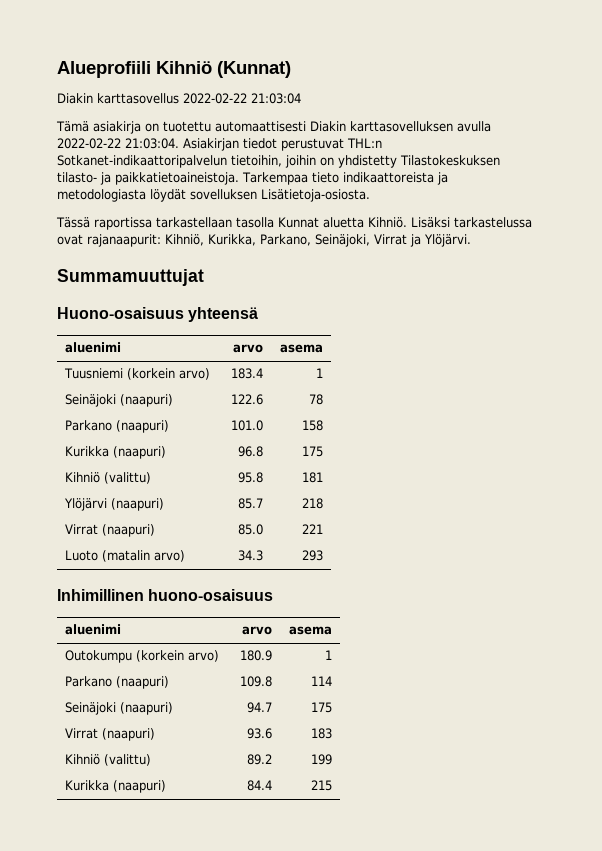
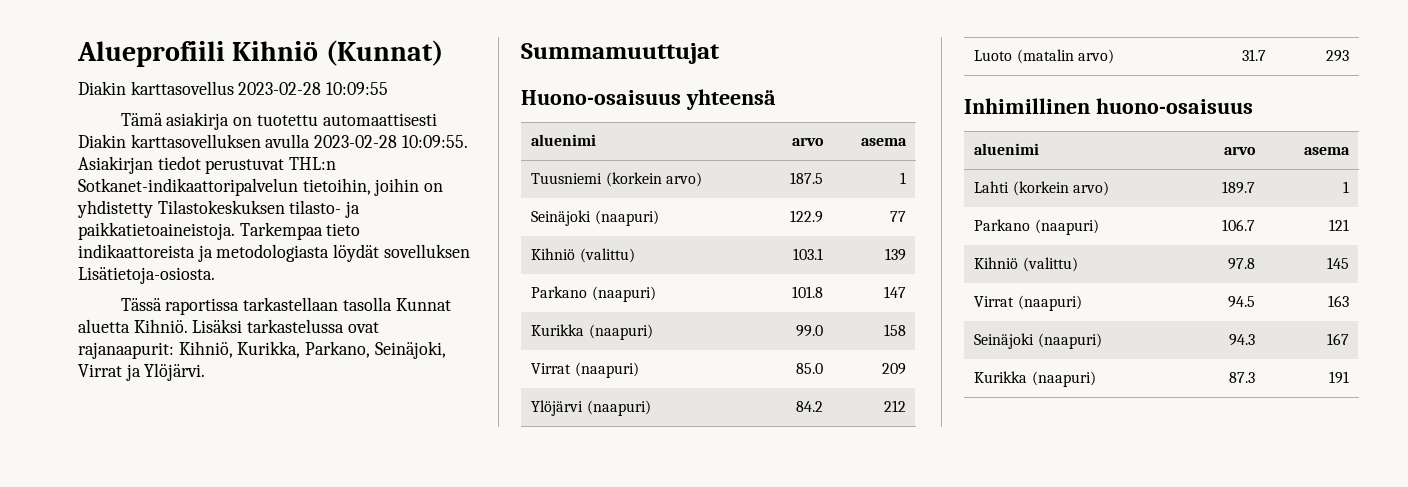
- Diakin karttasovellus 2022-02-22 21:03:04
+ Diakin karttasovellus 2023-02-28 10:09:55
- Tämä asiakirja on tuotettu automaattisesti Diakin karttasovelluksen avulla 2022-02-22 21:03:04.
+ Tämä asiakirja on tuotettu automaattisesti Diakin karttasovelluksen avulla 2023-02-28 10:09:55.
- Tuusniemi (korkein arvo) | 183.4 | 1
+ Tuusniemi (korkein arvo) | 187.5 | 1
- Seinäjoki (naapuri) | 122.6 | 78
- Parkano (naapuri) | 101.0 | 158
- Kurikka (naapuri) | 96.8 | 175
- Kihniö (valittu) | 95.8 | 181
- Ylöjärvi (naapuri) | 85.7 | 218
- Virrat (naapuri) | 85.0 | 221
+ Seinäjoki (naapuri) | 122.9 | 77
+ Kihniö (valittu) | 103.1 | 139
+ Parkano (naapuri) | 101.8 | 147
+ Kurikka (naapuri) | 99.0 | 158
+ Virrat (naapuri) | 85.0 | 209
+ Ylöjärvi (naapuri) | 84.2 | 212
- Luoto (matalin arvo) | 34.3 | 293
+ Luoto (matalin arvo) | 31.7 | 293
- Outokumpu (korkein arvo) | 180.9 | 1
+ Lahti (korkein arvo) | 189.7 | 1
- Parkano (naapuri) | 109.8 | 114
- Seinäjoki (naapuri) | 94.7 | 175
- Virrat (naapuri) | 93.6 | 183
- Kihniö (valittu) | 89.2 | 199
- Kurikka (naapuri) | 84.4 | 215
+ Parkano (naapuri) | 106.7 | 121
+ Kihniö (valittu) | 97.8 | 145
+ Virrat (naapuri) | 94.5 | 163
+ Seinäjoki (naapuri) | 94.3 | 167
+ Kurikka (naapuri) | 87.3 | 191

